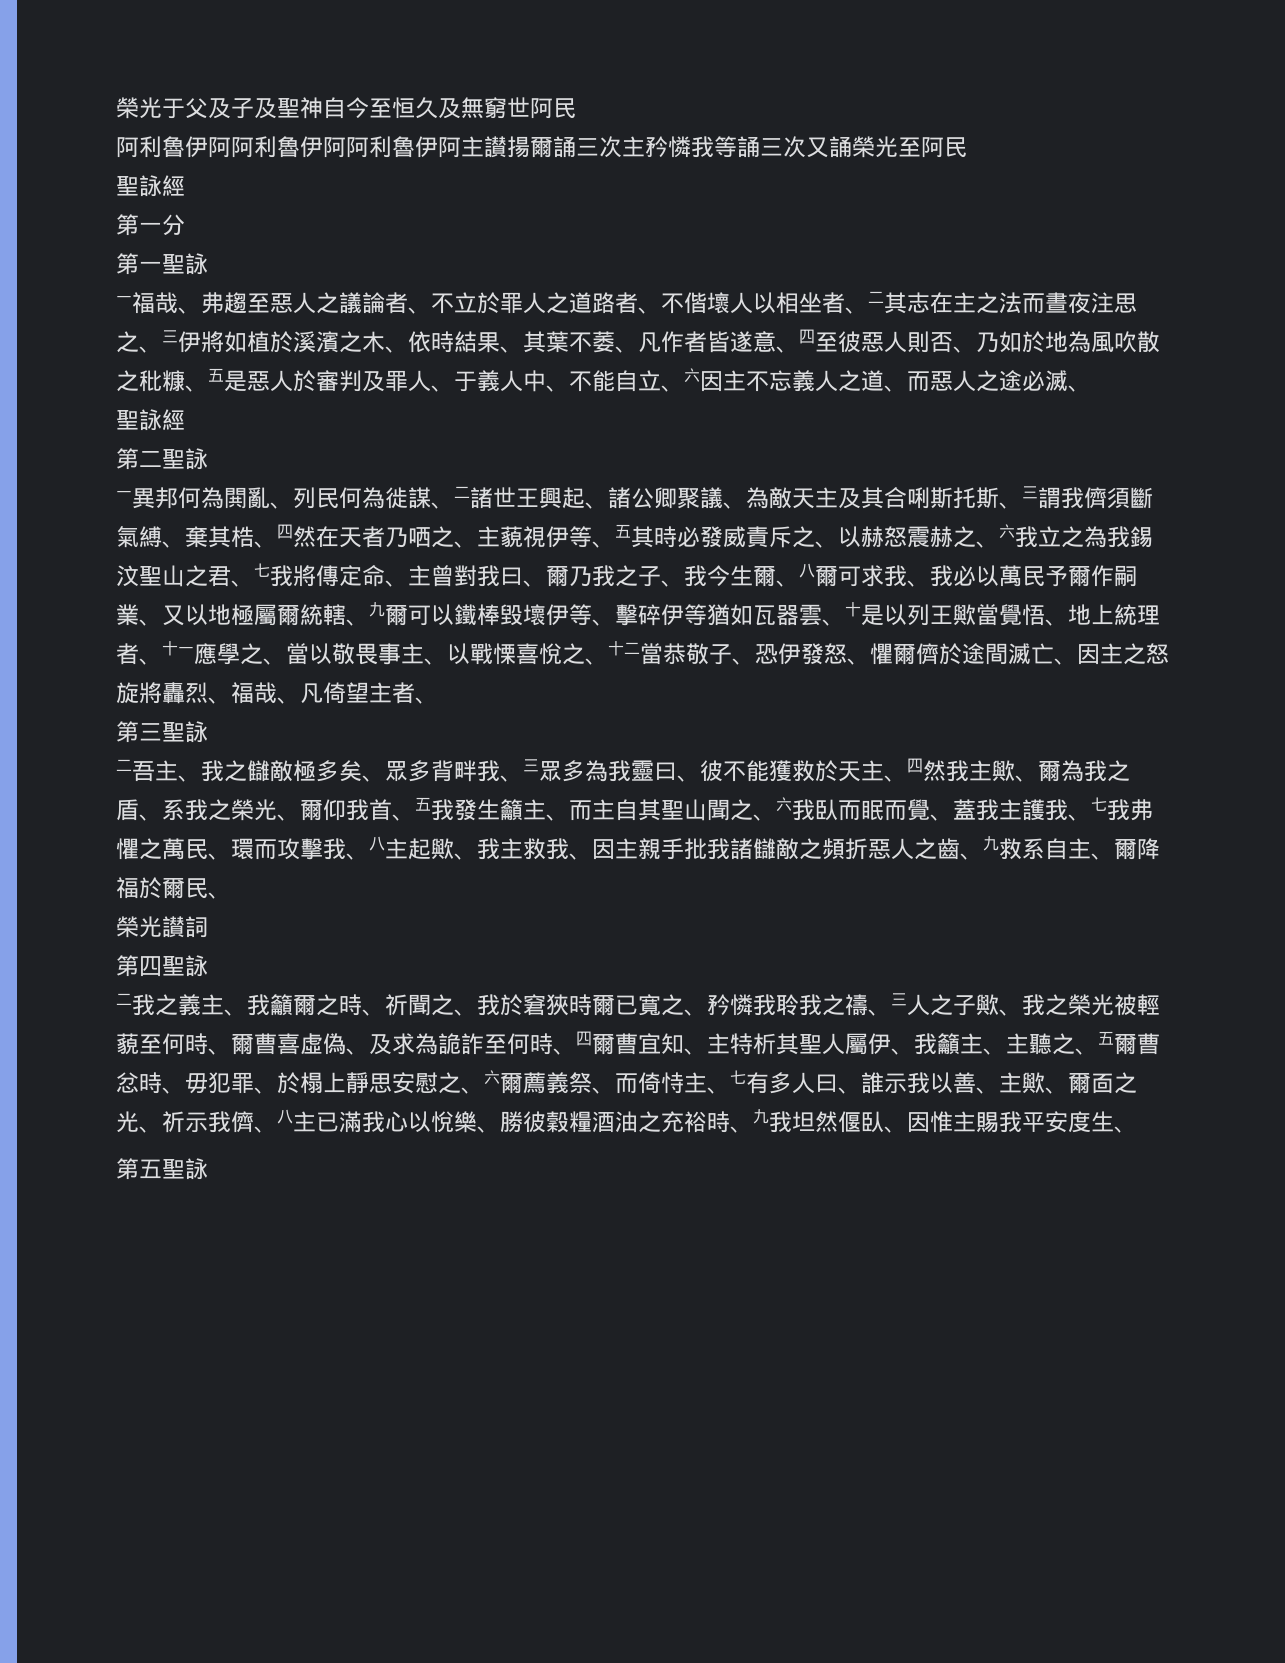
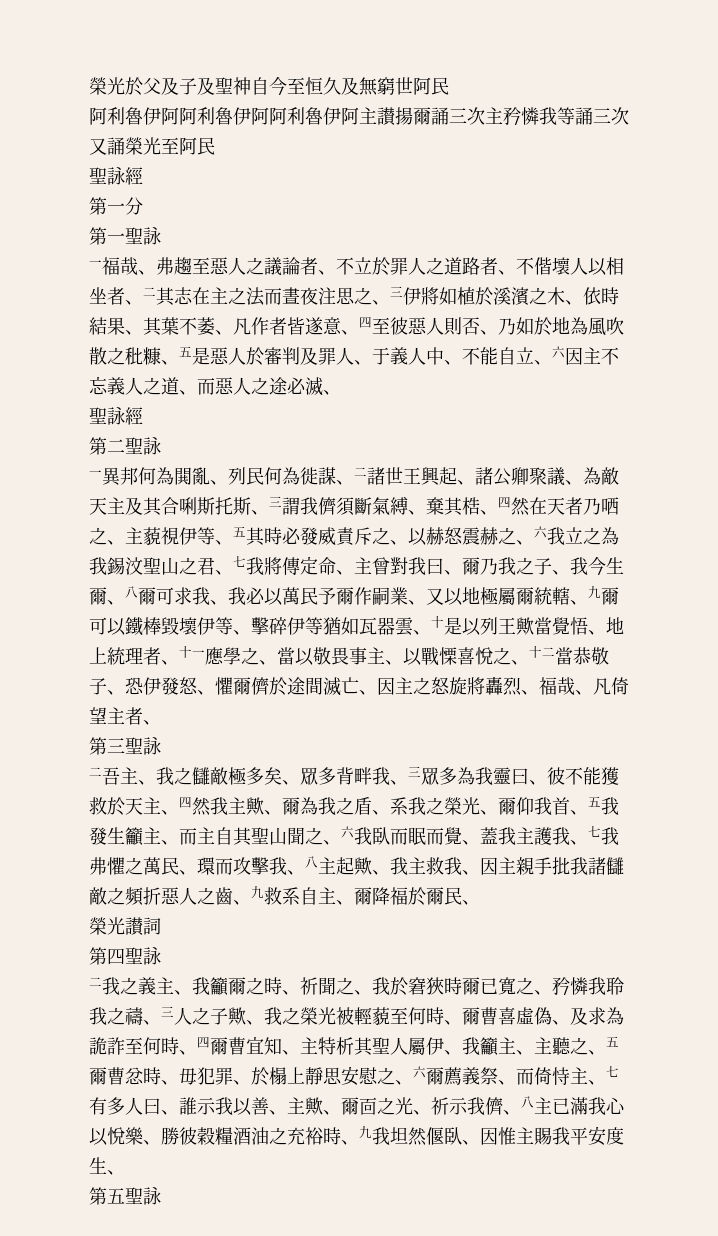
- 榮光于父及子及聖神自今至恒久及無窮世阿民
+ 榮光於父及子及聖神自今至恒久及無窮世阿民

